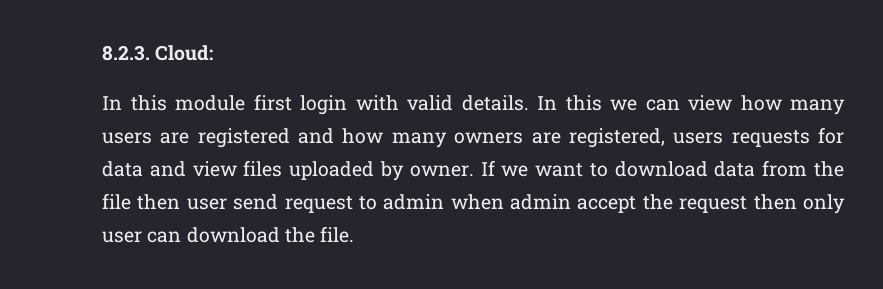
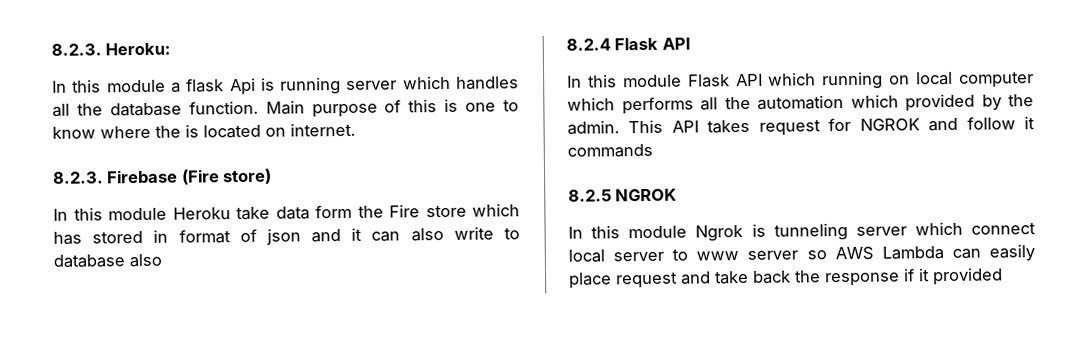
- 8.2.3. Cloud:
- In this module first login with valid details. In this we can view how many users are registered and how many owners are registered, users requests for data and view files uploaded by owner. If we want to download data from the file then user send request to admin when admin accept the request then only user can download the file.
+ 8.2.3. Heroku:
+ In this module a flask Api is running server which handles all the database function. Main purpose of this is one to know where the is located on internet.
+ 8.2.3. Firebase (Fire store)
+ In this module Heroku take data form the Fire store which has stored in format of json and it can also write to database also
+ 8.2.4 Flask API
+ In this module Flask API which running on local computer which performs all the automation which provided by the admin. This API takes request for NGROK and follow it commands
+ 8.2.5 NGROK
+ In this module Ngrok is tunneling server which connect local server to www server so AWS Lambda can easily place request and take back the response if it provided

